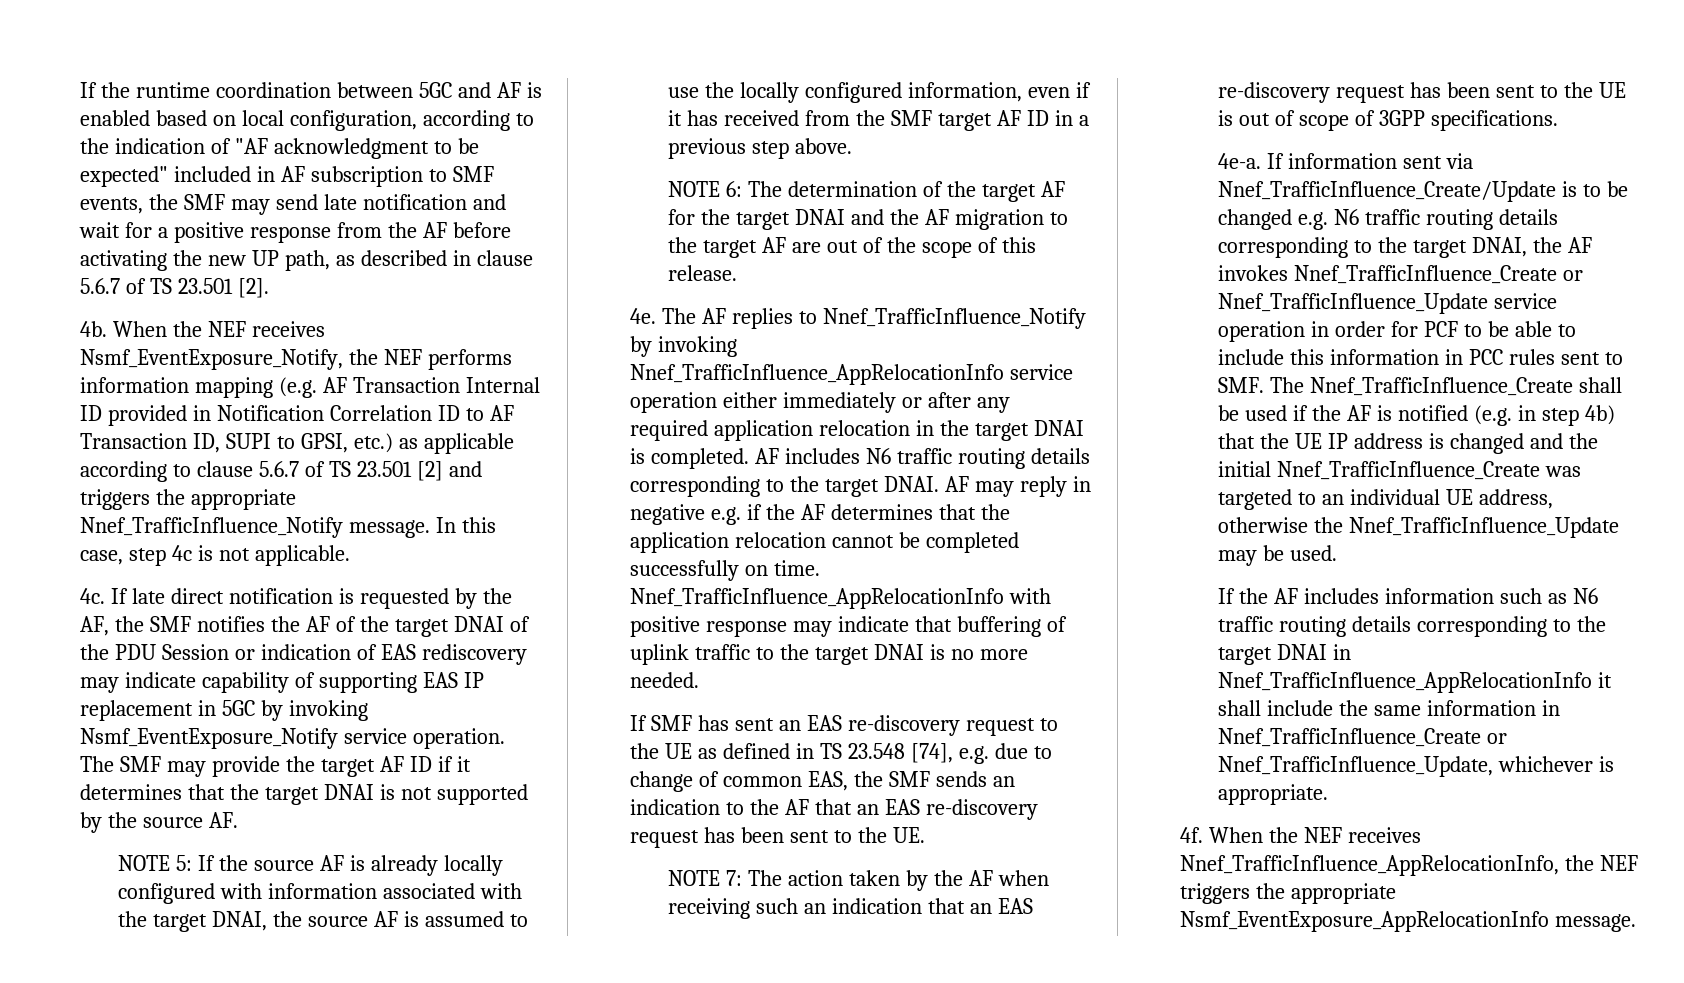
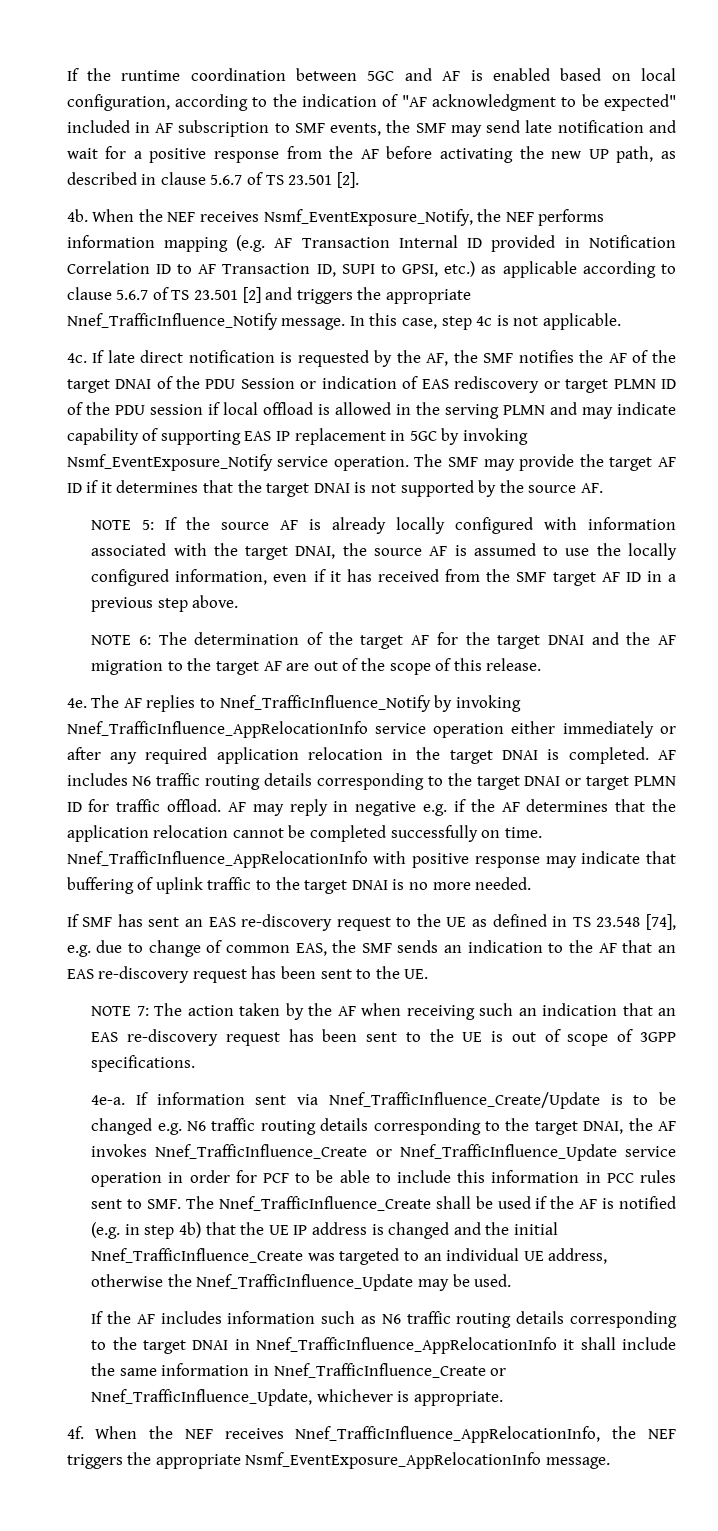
- If late direct notification is requested by the AF, the SMF notifies the AF of the target DNAI of the PDU Session or indication of EAS rediscovery may indicate capability of supporting EAS IP replacement in 5GC by invoking Nsmf_EventExposure_Notify service operation.
+ If late direct notification is requested by the AF, the SMF notifies the AF of the target DNAI of the PDU Session or indication of EAS rediscovery or target PLMN ID of the PDU session if local offload is allowed in the serving PLMN and may indicate capability of supporting EAS IP replacement in 5GC by invoking Nsmf_EventExposure_Notify service operation.
- AF includes N6 traffic routing details corresponding to the target DNAI.
+ AF includes N6 traffic routing details corresponding to the target DNAI or target PLMN ID for traffic offload.

